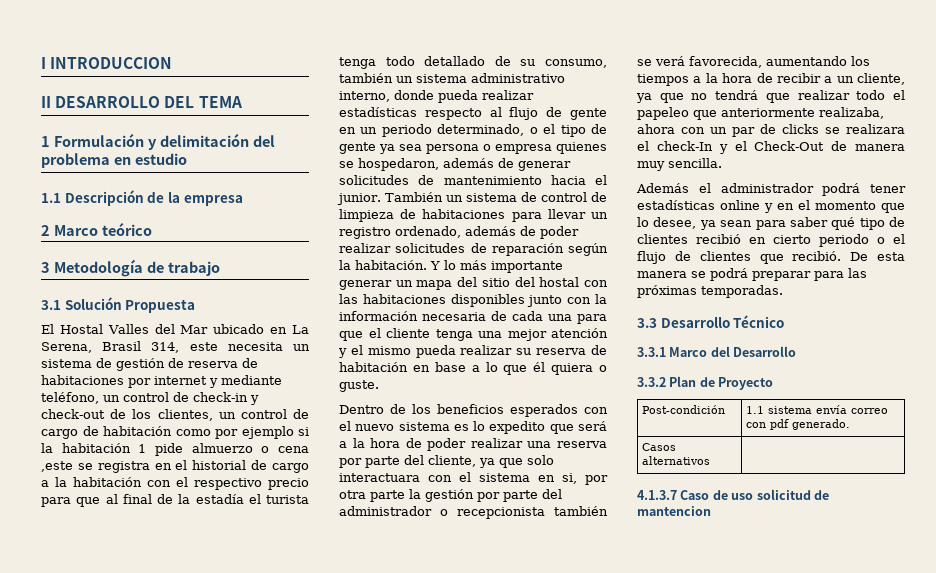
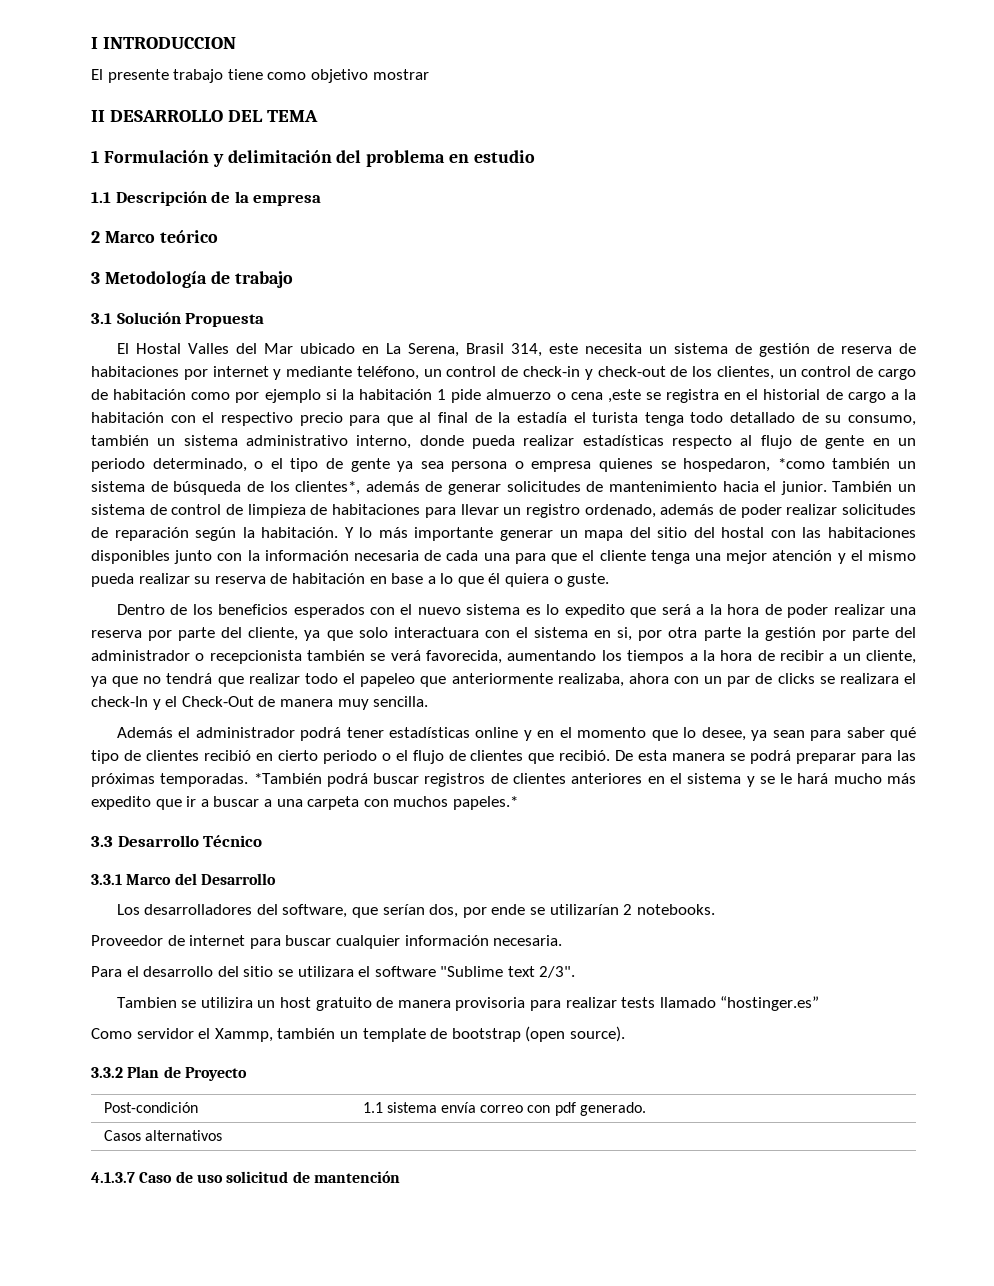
+ El presente trabajo tiene como objetivo mostrar
- El Hostal Valles del Mar ubicado en La Serena, Brasil 314, este necesita un sistema de gestión de reserva de habitaciones por internet y mediante teléfono, un control de check-in y check-out de los clientes, un control de cargo de habitación como por ejemplo si la habitación 1 pide almuerzo o cena ,este se registra en el historial de cargo a la habitación con el respectivo precio para que al final de la estadía el turista tenga todo detallado de su consumo, también un sistema administrativo interno, donde pueda realizar estadísticas respecto al flujo de gente en un periodo determinado, o el tipo de gente ya sea persona o empresa quienes se hospedaron, además de generar solicitudes de mantenimiento hacia el junior.
+ El Hostal Valles del Mar ubicado en La Serena, Brasil 314, este necesita un sistema de gestión de reserva de habitaciones por internet y mediante teléfono, un control de check-in y check-out de los clientes, un control de cargo de habitación como por ejemplo si la habitación 1 pide almuerzo o cena ,este se registra en el historial de cargo a la habitación con el respectivo precio para que al final de la estadía el turista tenga todo detallado de su consumo, también un sistema administrativo interno, donde pueda realizar estadísticas respecto al flujo de gente en un periodo determinado, o el tipo de gente ya sea persona o empresa quienes se hospedaron, *como también un sistema de búsqueda de los clientes*, además de generar solicitudes de mantenimiento hacia el junior.
+ *También podrá buscar registros de clientes anteriores en el sistema y se le hará mucho más expedito que ir a buscar a una carpeta con muchos papeles.*
+ Los desarrolladores del software, que serían dos, por ende se utilizarían 2 notebooks.
+ Proveedor de internet para buscar cualquier información necesaria.
+ Para el desarrollo del sitio se utilizara el software "Sublime text 2/3".
+ Tambien se utilizira un host gratuito de manera provisoria para realizar tests llamado “hostinger.es”
+ Como servidor el Xammp, también un template de bootstrap (open source).
- 4.1.3.7 Caso de uso solicitud de mantencion
+ 4.1.3.7 Caso de uso solicitud de mantención

